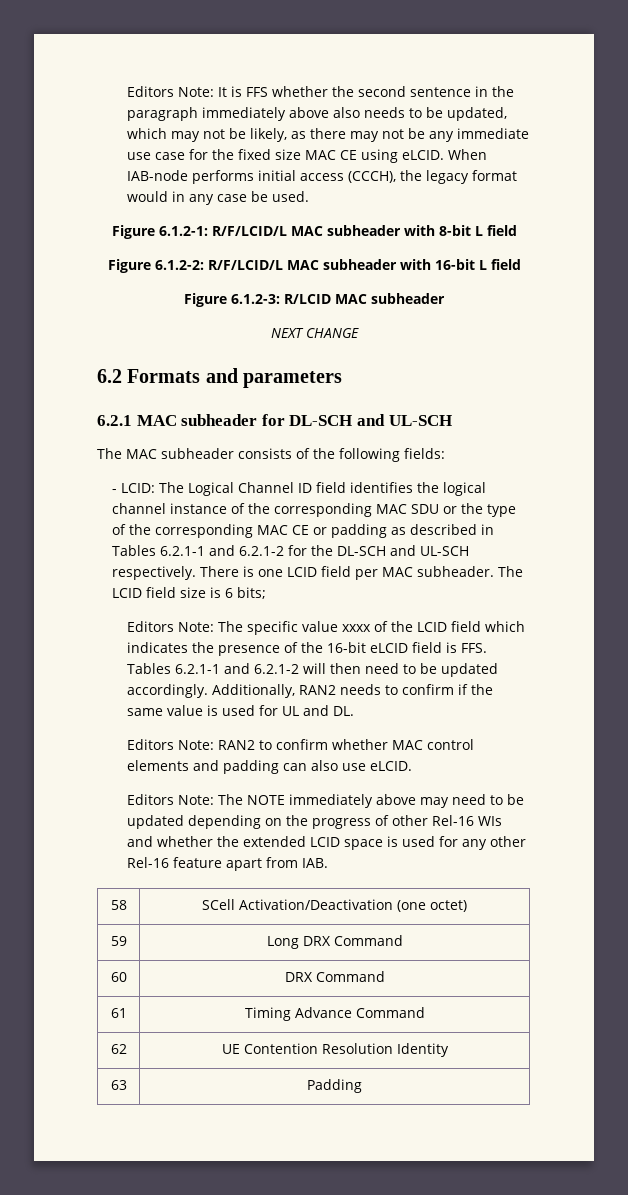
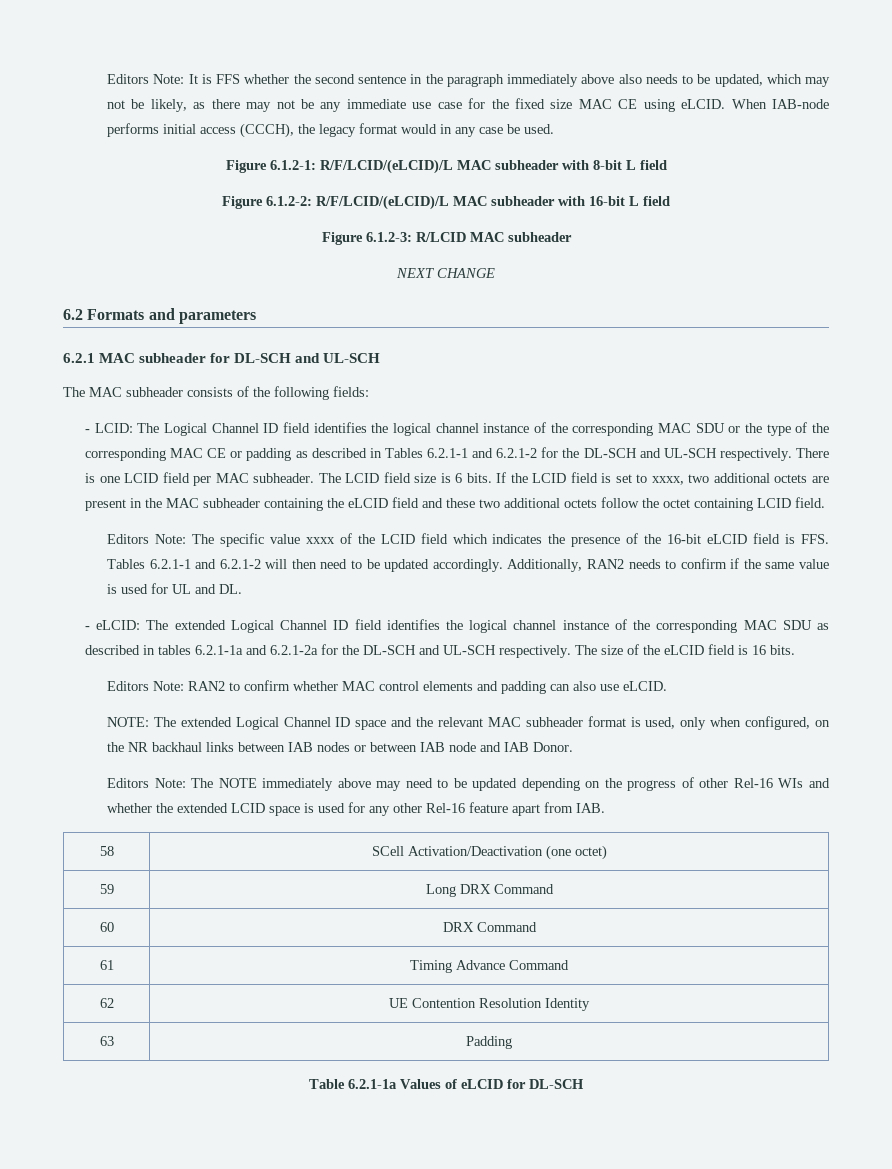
- Figure 6.1.2-1: R/F/LCID/L MAC subheader with 8-bit L field
+ Figure 6.1.2-1: R/F/LCID/(eLCID)/L MAC subheader with 8-bit L field
- Figure 6.1.2-2: R/F/LCID/L MAC subheader with 16-bit L field
+ Figure 6.1.2-2: R/F/LCID/(eLCID)/L MAC subheader with 16-bit L field
- The LCID field size is 6 bits;
+ The LCID field size is 6 bits. If the LCID field is set to xxxx, two additional octets are present in the MAC subheader containing the eLCID field and these two additional octets follow the octet containing LCID field.
+ - eLCID: The extended Logical Channel ID field identifies the logical channel instance of the corresponding MAC SDU as described in tables 6.2.1-1a and 6.2.1-2a for the DL-SCH and UL-SCH respectively. The size of the eLCID field is 16 bits.
+ NOTE: The extended Logical Channel ID space and the relevant MAC subheader format is used, only when configured, on the NR backhaul links between IAB nodes or between IAB node and IAB Donor.
+ Table 6.2.1-1a Values of eLCID for DL-SCH

